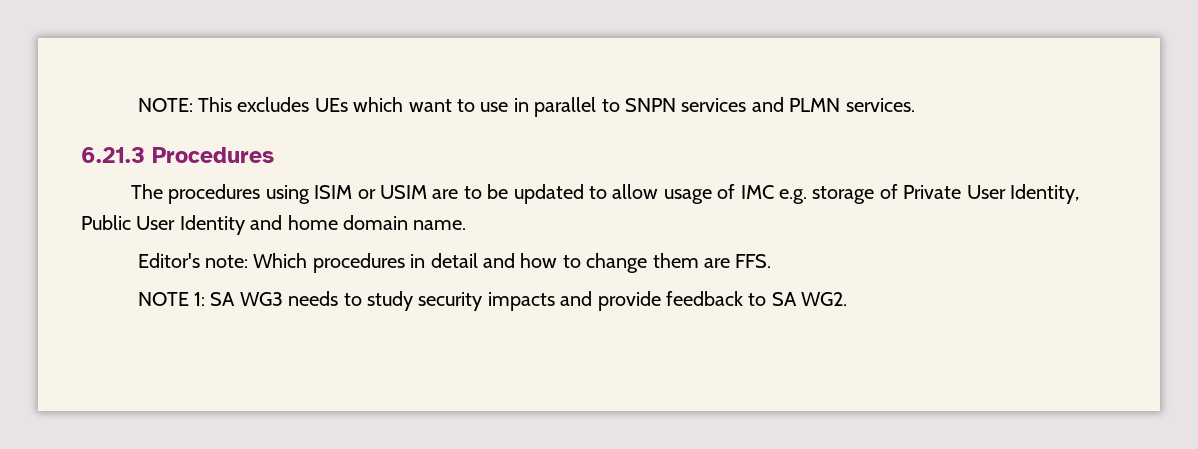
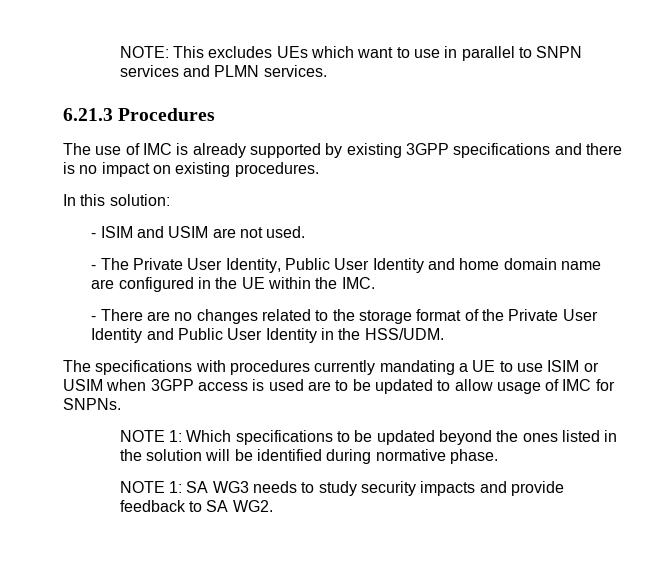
- The procedures using ISIM or USIM are to be updated to allow usage of IMC e.g. storage of Private User Identity, Public User Identity and home domain name.
- Editor's note: Which procedures in detail and how to change them are FFS.
+ The use of IMC is already supported by existing 3GPP specifications and there is no impact on existing procedures.
+ In this solution:
+ - ISIM and USIM are not used.
+ - The Private User Identity, Public User Identity and home domain name are configured in the UE within the IMC.
+ - There are no changes related to the storage format of the Private User Identity and Public User Identity in the HSS/UDM.
+ The specifications with procedures currently mandating a UE to use ISIM or USIM when 3GPP access is used are to be updated to allow usage of IMC for SNPNs.
+ NOTE 1: Which specifications to be updated beyond the ones listed in the solution will be identified during normative phase.

